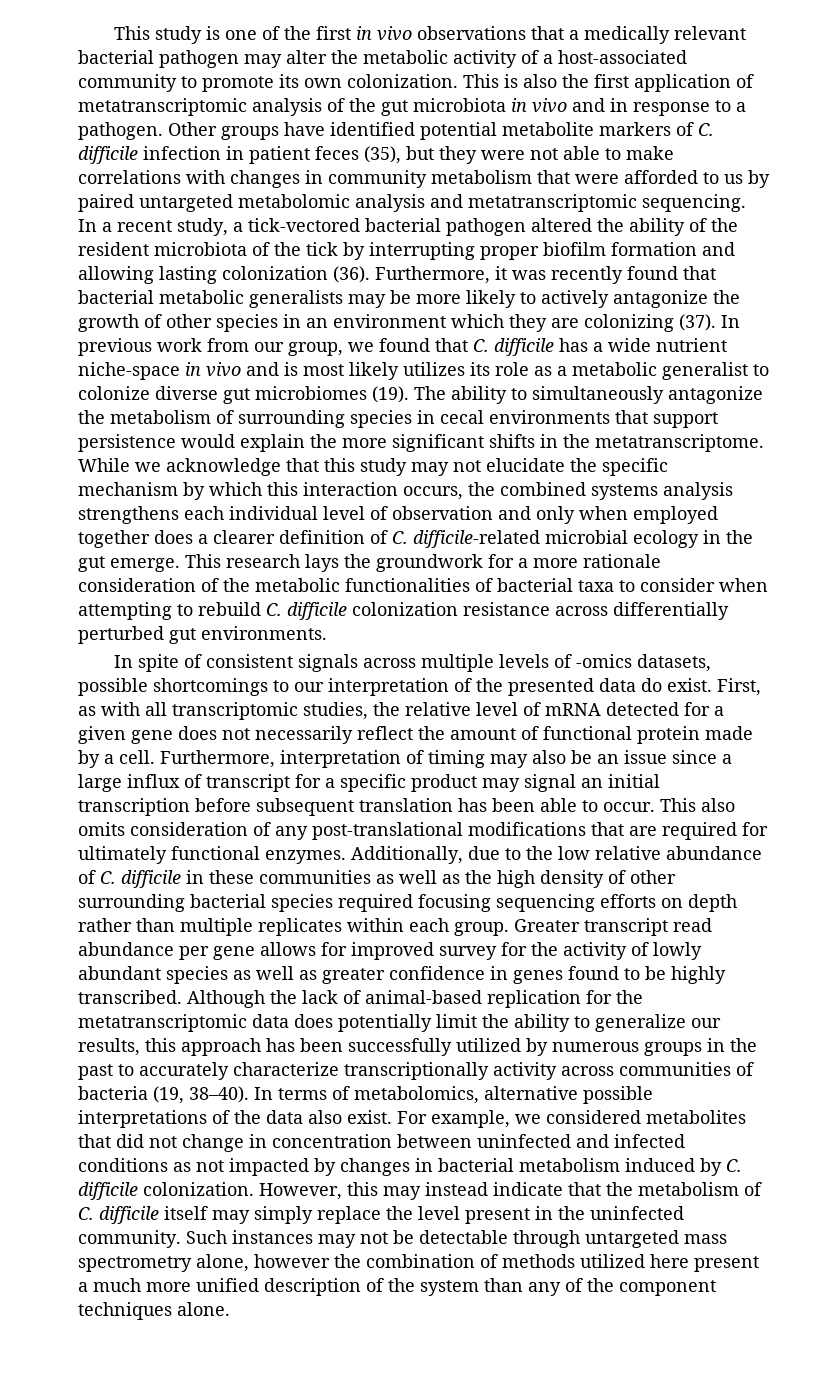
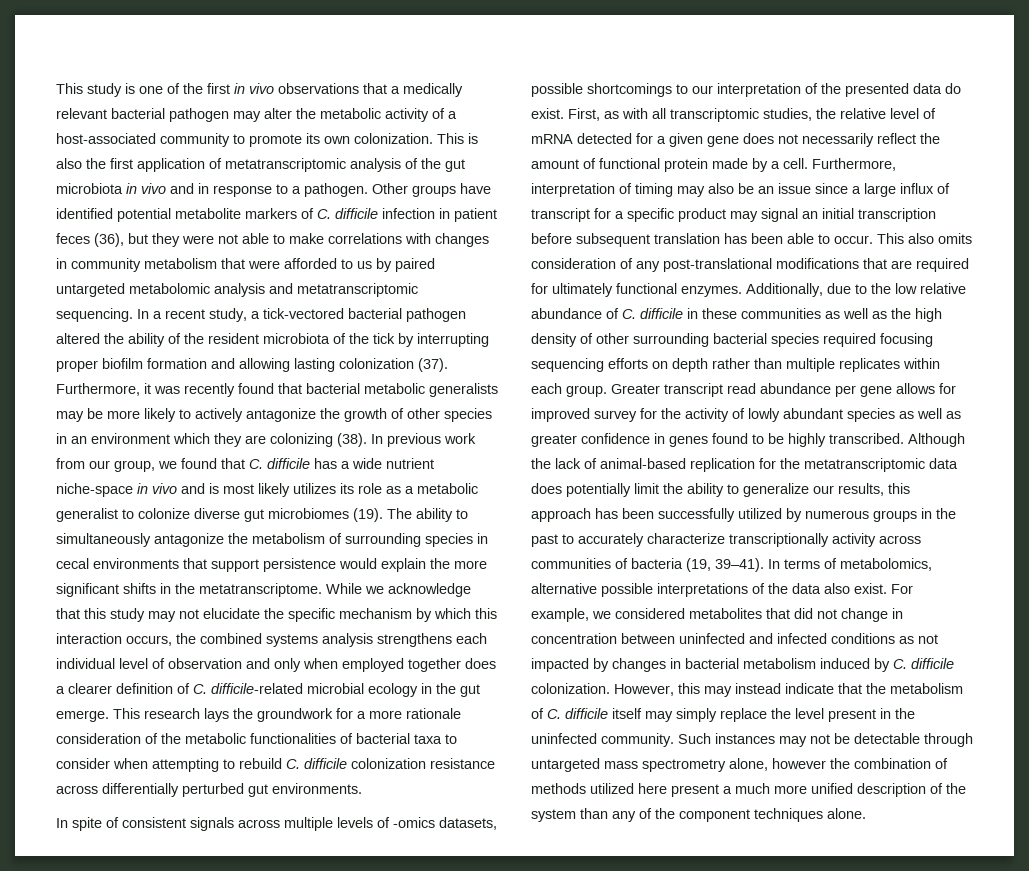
- Other groups have identified potential metabolite markers of C. difficile infection in patient feces (35), but they were not able to make correlations with changes in community metabolism that were afforded to us by paired untargeted metabolomic analysis and metatranscriptomic sequencing.
+ Other groups have identified potential metabolite markers of C. difficile infection in patient feces (36), but they were not able to make correlations with changes in community metabolism that were afforded to us by paired untargeted metabolomic analysis and metatranscriptomic sequencing.
- In a recent study, a tick-vectored bacterial pathogen altered the ability of the resident microbiota of the tick by interrupting proper biofilm formation and allowing lasting colonization (36).
+ In a recent study, a tick-vectored bacterial pathogen altered the ability of the resident microbiota of the tick by interrupting proper biofilm formation and allowing lasting colonization (37).
- Furthermore, it was recently found that bacterial metabolic generalists may be more likely to actively antagonize the growth of other species in an environment which they are colonizing (37).
+ Furthermore, it was recently found that bacterial metabolic generalists may be more likely to actively antagonize the growth of other species in an environment which they are colonizing (38).
- Although the lack of animal-based replication for the metatranscriptomic data does potentially limit the ability to generalize our results, this approach has been successfully utilized by numerous groups in the past to accurately characterize transcriptionally activity across communities of bacteria (19, 38–40).
+ Although the lack of animal-based replication for the metatranscriptomic data does potentially limit the ability to generalize our results, this approach has been successfully utilized by numerous groups in the past to accurately characterize transcriptionally activity across communities of bacteria (19, 39–41).

